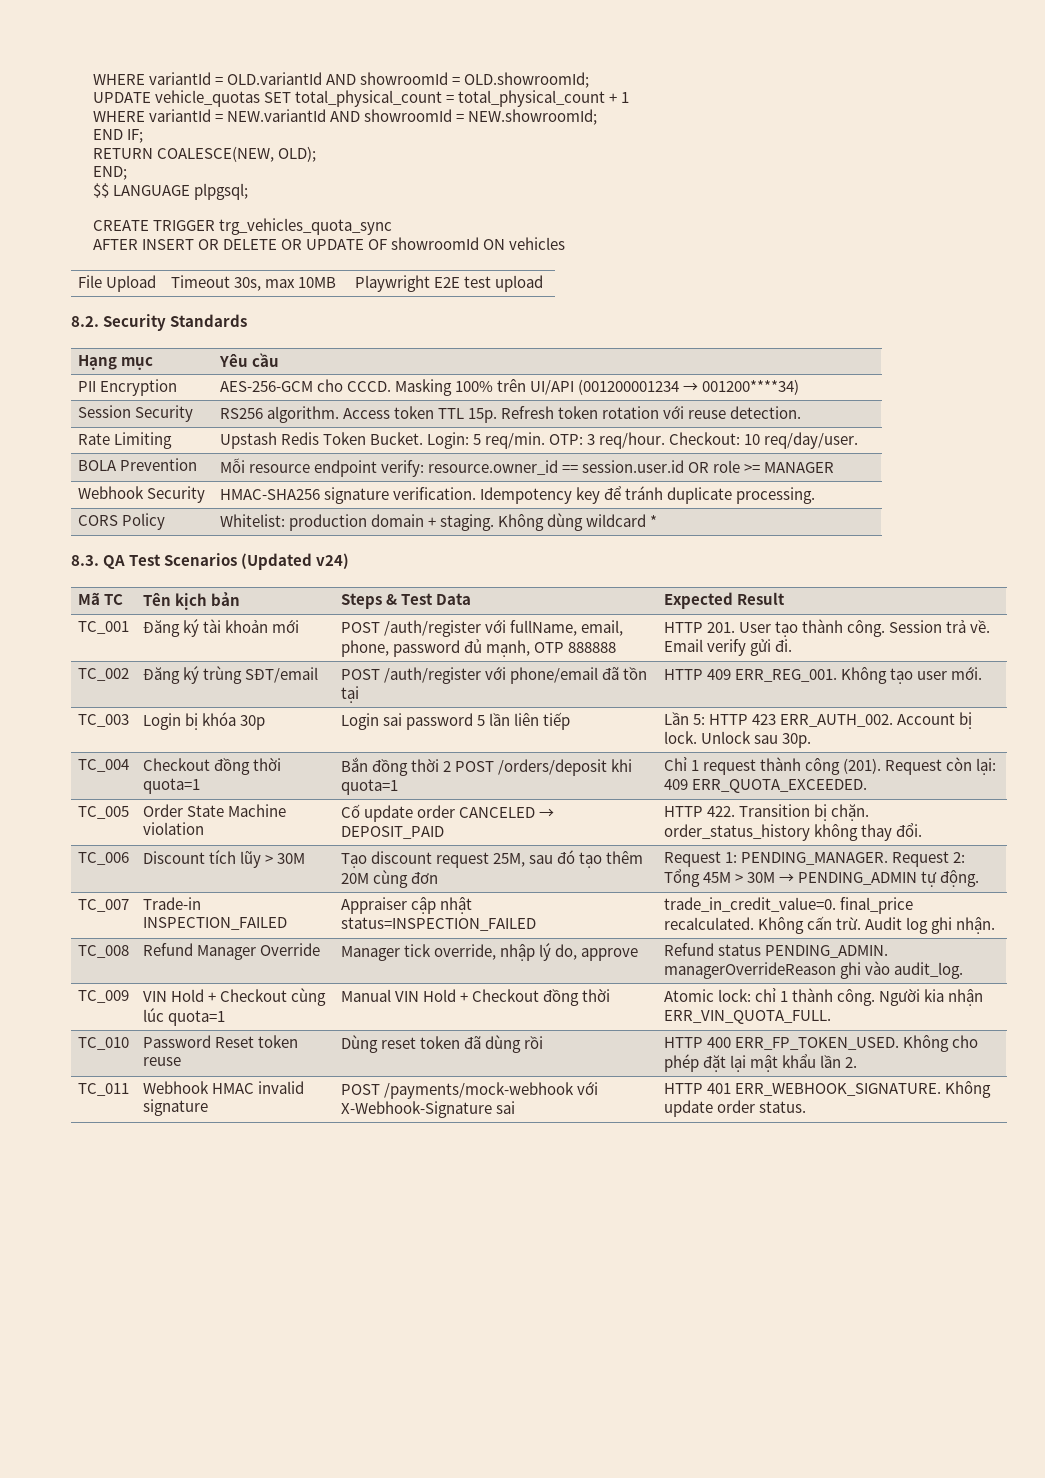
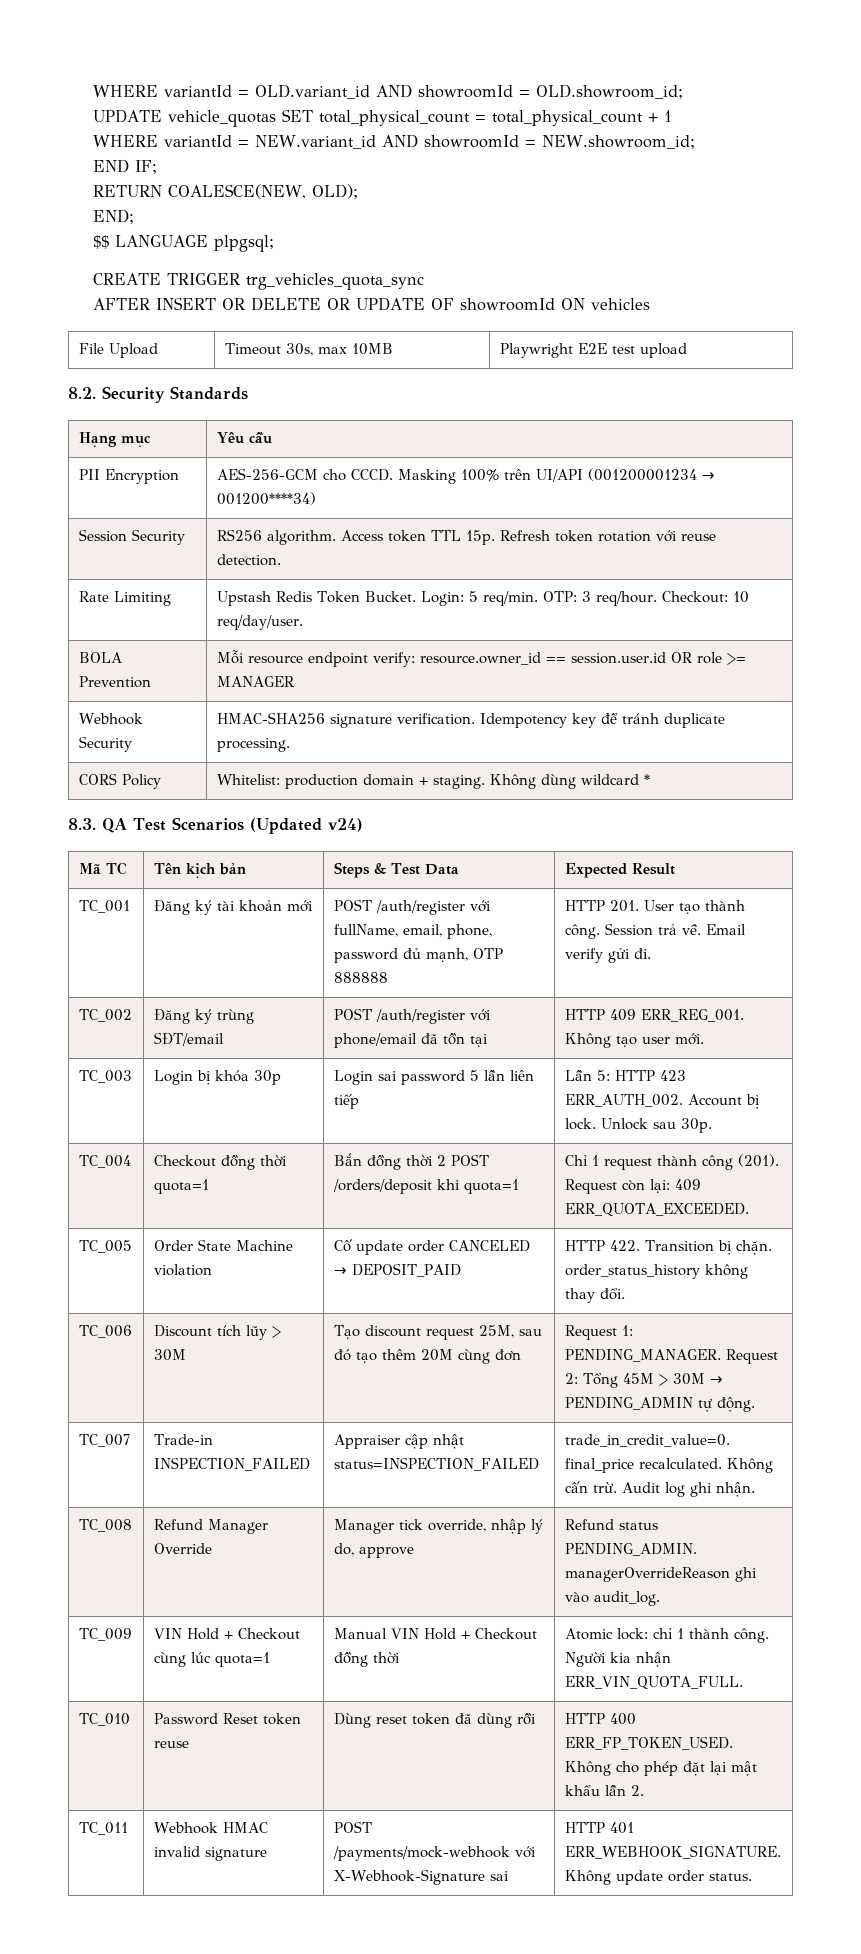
- WHERE variantId = OLD.variantId AND showroomId = OLD.showroomId;
+ WHERE variantId = OLD.variant_id AND showroomId = OLD.showroom_id;
- WHERE variantId = NEW.variantId AND showroomId = NEW.showroomId;
+ WHERE variantId = NEW.variant_id AND showroomId = NEW.showroom_id;

